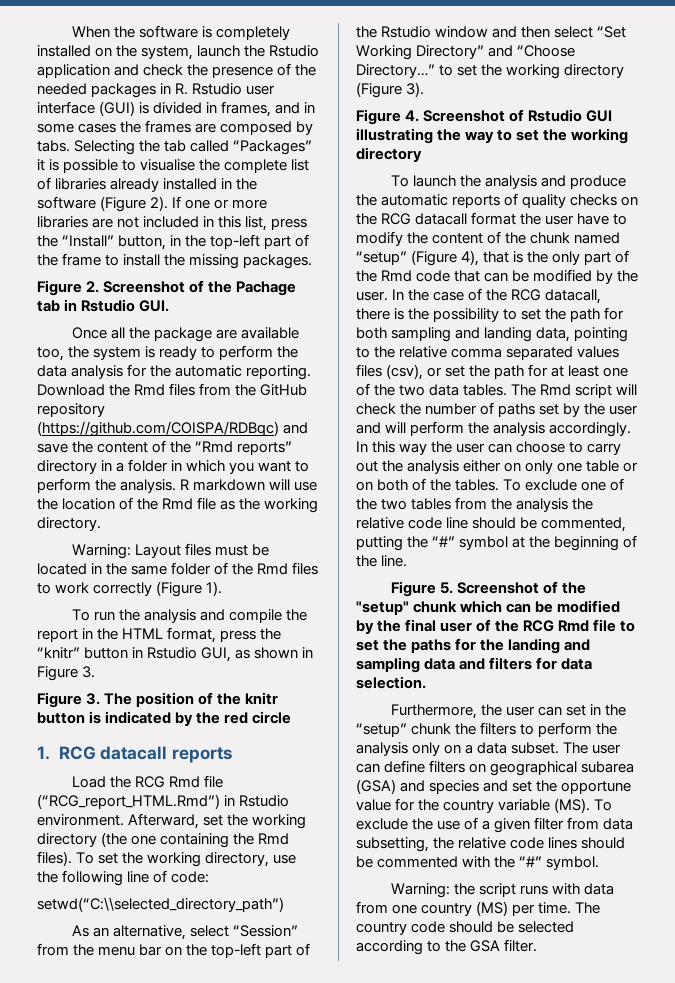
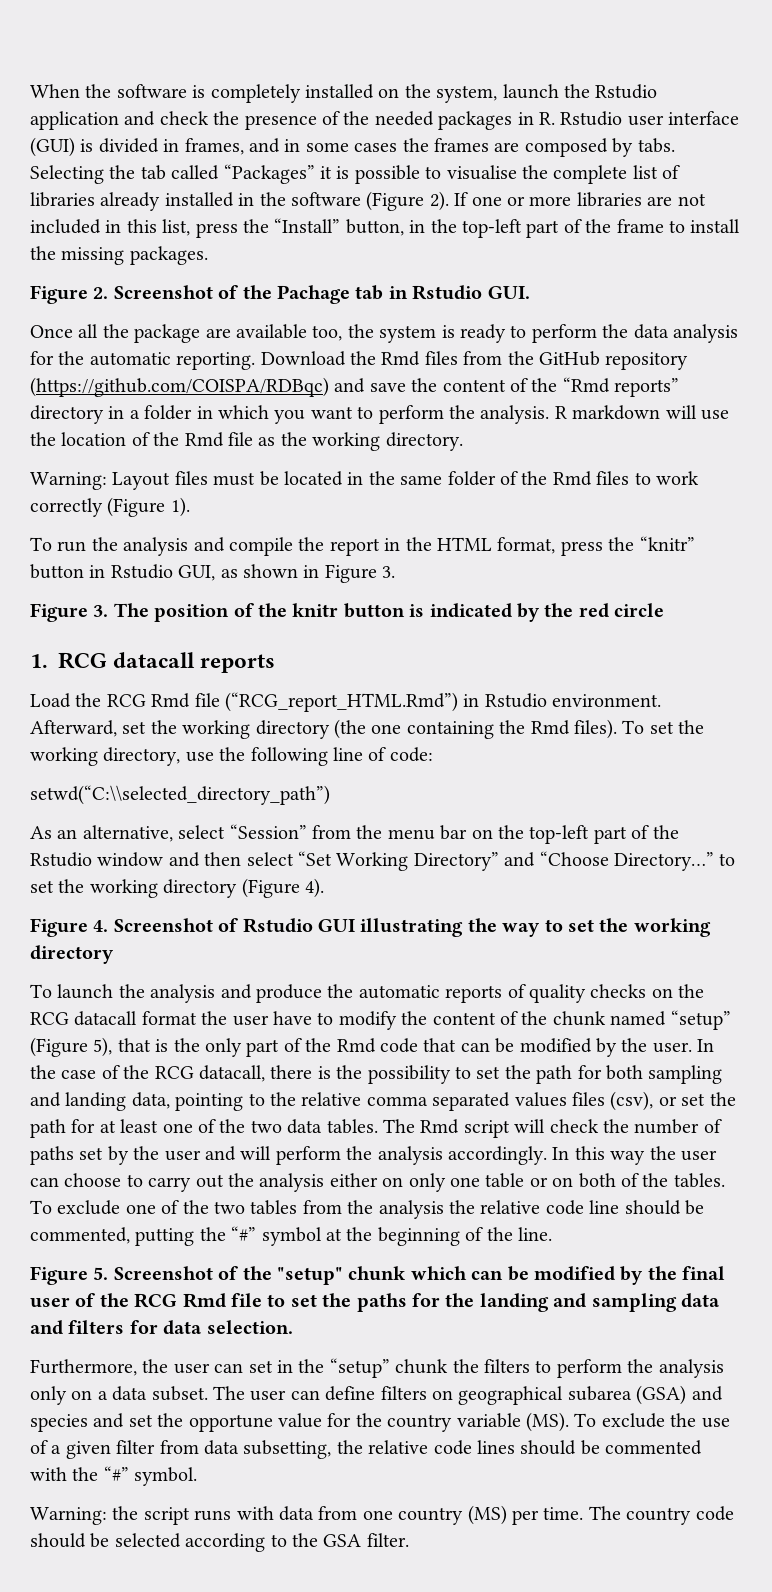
- As an alternative, select “Session” from the menu bar on the top-left part of the Rstudio window and then select “Set Working Directory” and “Choose Directory…” to set the working directory (Figure 3).
+ As an alternative, select “Session” from the menu bar on the top-left part of the Rstudio window and then select “Set Working Directory” and “Choose Directory…” to set the working directory (Figure 4).
- To launch the analysis and produce the automatic reports of quality checks on the RCG datacall format the user have to modify the content of the chunk named “setup” (Figure 4), that is the only part of the Rmd code that can be modified by the user.
+ To launch the analysis and produce the automatic reports of quality checks on the RCG datacall format the user have to modify the content of the chunk named “setup” (Figure 5), that is the only part of the Rmd code that can be modified by the user.

